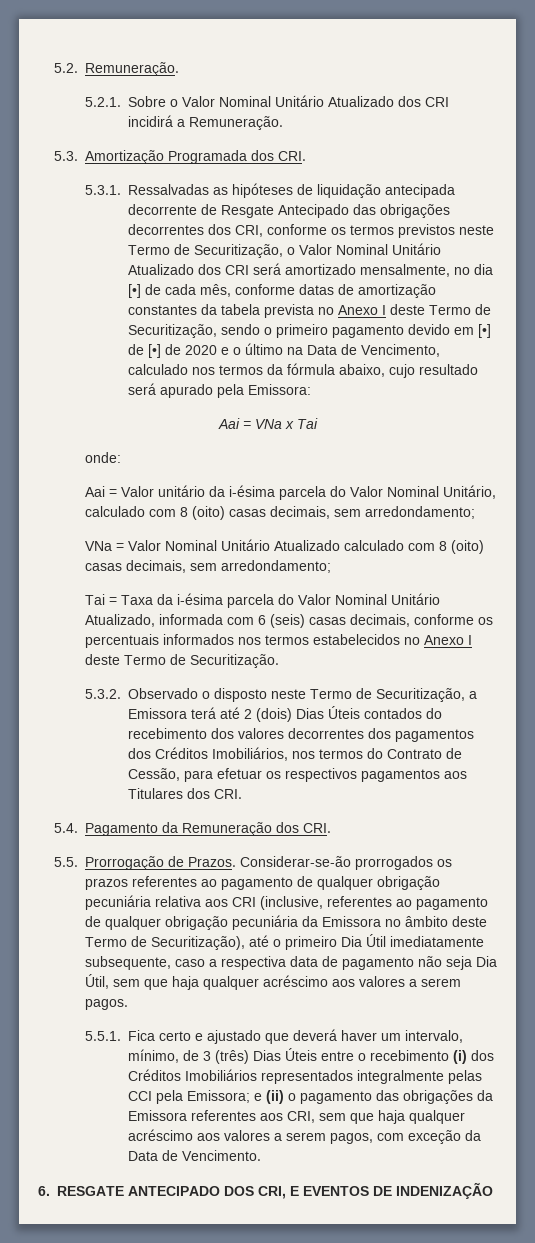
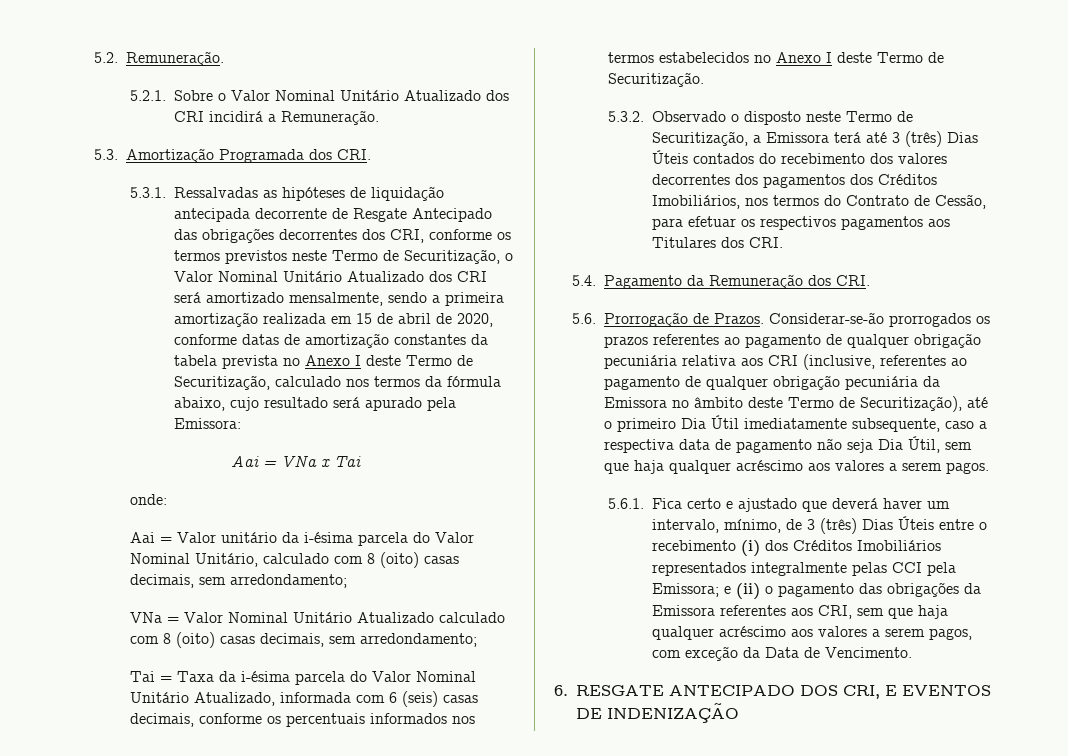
- 5.3.1. Ressalvadas as hipóteses de liquidação antecipada decorrente de Resgate Antecipado das obrigações decorrentes dos CRI, conforme os termos previstos neste Termo de Securitização, o Valor Nominal Unitário Atualizado dos CRI será amortizado mensalmente, no dia [•] de cada mês, conforme datas de amortização constantes da tabela prevista no Anexo I deste Termo de Securitização, sendo o primeiro pagamento devido em [•] de [•] de 2020 e o último na Data de Vencimento, calculado nos termos da fórmula abaixo, cujo resultado será apurado pela Emissora:
+ 5.3.1. Ressalvadas as hipóteses de liquidação antecipada decorrente de Resgate Antecipado das obrigações decorrentes dos CRI, conforme os termos previstos neste Termo de Securitização, o Valor Nominal Unitário Atualizado dos CRI será amortizado mensalmente, sendo a primeira amortização realizada em 15 de abril de 2020, conforme datas de amortização constantes da tabela prevista no Anexo I deste Termo de Securitização, calculado nos termos da fórmula abaixo, cujo resultado será apurado pela Emissora:
- 5.3.2. Observado o disposto neste Termo de Securitização, a Emissora terá até 2 (dois) Dias Úteis contados do recebimento dos valores decorrentes dos pagamentos dos Créditos Imobiliários, nos termos do Contrato de Cessão, para efetuar os respectivos pagamentos aos Titulares dos CRI.
+ 5.3.2. Observado o disposto neste Termo de Securitização, a Emissora terá até 3 (três) Dias Úteis contados do recebimento dos valores decorrentes dos pagamentos dos Créditos Imobiliários, nos termos do Contrato de Cessão, para efetuar os respectivos pagamentos aos Titulares dos CRI.
- 5.5. Prorrogação de Prazos.
+ 5.6. Prorrogação de Prazos.
- 5.5.1. Fica certo e ajustado que deverá haver um intervalo, mínimo, de 3 (três) Dias Úteis entre o recebimento (i) dos Créditos Imobiliários representados integralmente pelas CCI pela Emissora; e (ii) o pagamento das obrigações da Emissora referentes aos CRI, sem que haja qualquer acréscimo aos valores a serem pagos, com exceção da Data de Vencimento.
+ 5.6.1. Fica certo e ajustado que deverá haver um intervalo, mínimo, de 3 (três) Dias Úteis entre o recebimento (i) dos Créditos Imobiliários representados integralmente pelas CCI pela Emissora; e (ii) o pagamento das obrigações da Emissora referentes aos CRI, sem que haja qualquer acréscimo aos valores a serem pagos, com exceção da Data de Vencimento.

